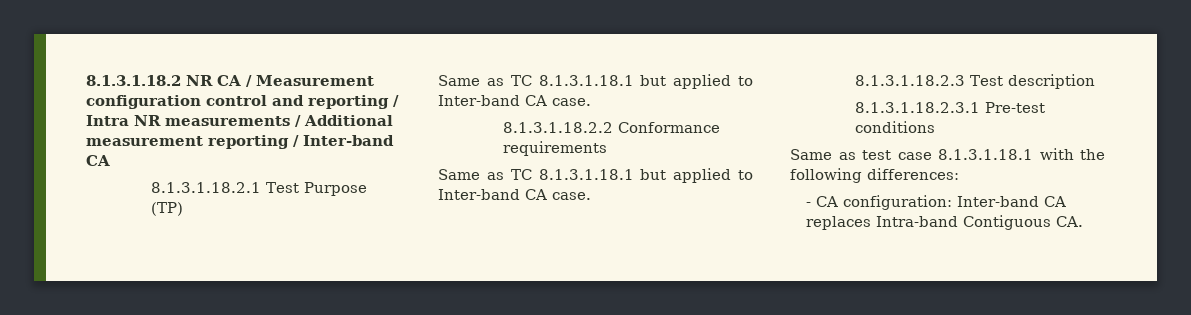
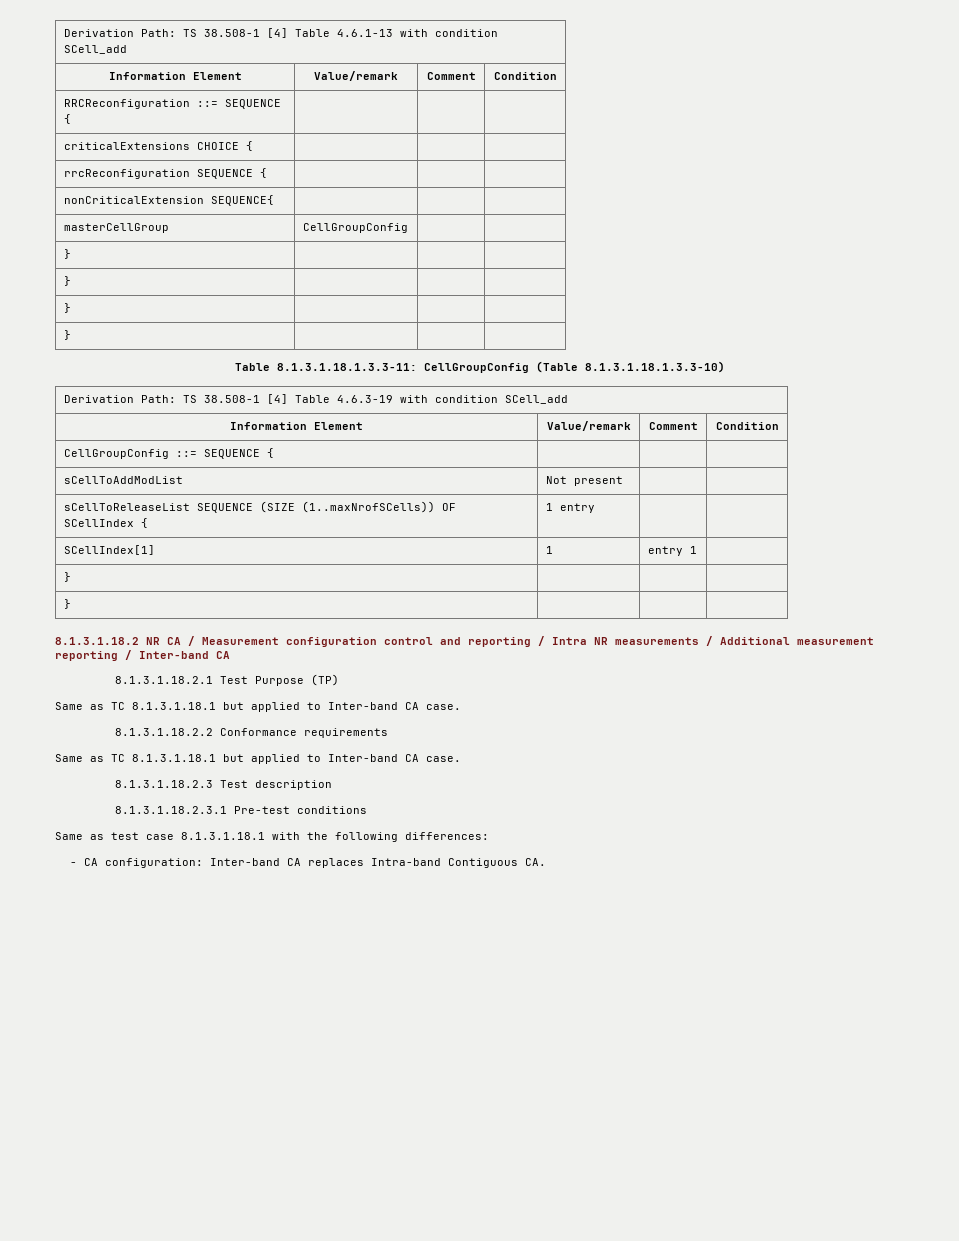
+ Derivation Path: TS 38.508-1 [4] Table 4.6.1-13 with condition SCell_add
+ Information Element | Value/remark | Comment | Condition
+ RRCReconfiguration ::= SEQUENCE { | | |
+ criticalExtensions CHOICE { | | |
+ rrcReconfiguration SEQUENCE { | | |
+ nonCriticalExtension SEQUENCE{ | | |
+ masterCellGroup | CellGroupConfig | |
+ } | | |
+ } | | |
+ } | | |
+ } | | |
+ Table 8.1.3.1.18.1.3.3-11: CellGroupConfig (Table 8.1.3.1.18.1.3.3-10)
+ Derivation Path: TS 38.508-1 [4] Table 4.6.3-19 with condition SCell_add
+ Information Element | Value/remark | Comment | Condition
+ CellGroupConfig ::= SEQUENCE { | | |
+ sCellToAddModList | Not present | |
+ sCellToReleaseList SEQUENCE (SIZE (1..maxNrofSCells)) OF SCellIndex { | 1 entry | |
+ SCellIndex[1] | 1 | entry 1 |
+ } | | |
+ } | | |

